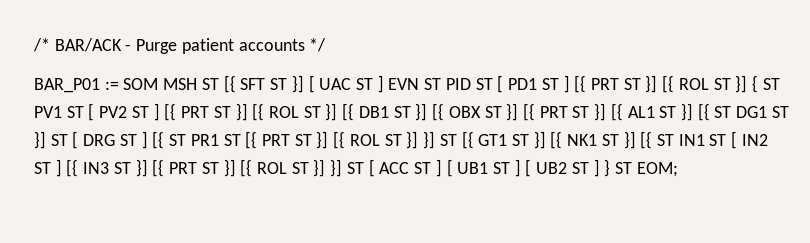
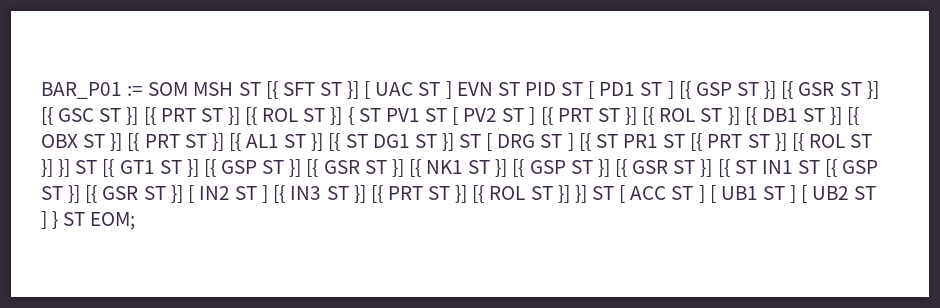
- /* BAR/ACK - Purge patient accounts */
- BAR_P01 := SOM MSH ST [{ SFT ST }] [ UAC ST ] EVN ST PID ST [ PD1 ST ] [{ PRT ST }] [{ ROL ST }] { ST PV1 ST [ PV2 ST ] [{ PRT ST }] [{ ROL ST }] [{ DB1 ST }] [{ OBX ST }] [{ PRT ST }] [{ AL1 ST }] [{ ST DG1 ST }] ST [ DRG ST ] [{ ST PR1 ST [{ PRT ST }] [{ ROL ST }] }] ST [{ GT1 ST }] [{ NK1 ST }] [{ ST IN1 ST [ IN2 ST ] [{ IN3 ST }] [{ PRT ST }] [{ ROL ST }] }] ST [ ACC ST ] [ UB1 ST ] [ UB2 ST ] } ST EOM;
+ BAR_P01 := SOM MSH ST [{ SFT ST }] [ UAC ST ] EVN ST PID ST [ PD1 ST ] [{ GSP ST }] [{ GSR ST }] [{ GSC ST }] [{ PRT ST }] [{ ROL ST }] { ST PV1 ST [ PV2 ST ] [{ PRT ST }] [{ ROL ST }] [{ DB1 ST }] [{ OBX ST }] [{ PRT ST }] [{ AL1 ST }] [{ ST DG1 ST }] ST [ DRG ST ] [{ ST PR1 ST [{ PRT ST }] [{ ROL ST }] }] ST [{ GT1 ST }] [{ GSP ST }] [{ GSR ST }] [{ NK1 ST }] [{ GSP ST }] [{ GSR ST }] [{ ST IN1 ST [{ GSP ST }] [{ GSR ST }] [ IN2 ST ] [{ IN3 ST }] [{ PRT ST }] [{ ROL ST }] }] ST [ ACC ST ] [ UB1 ST ] [ UB2 ST ] } ST EOM;

